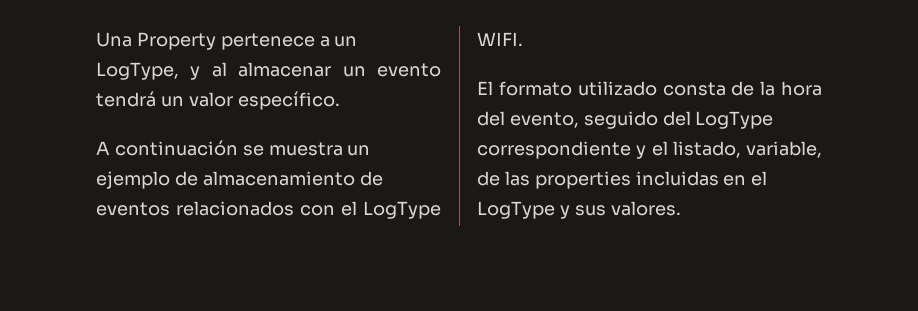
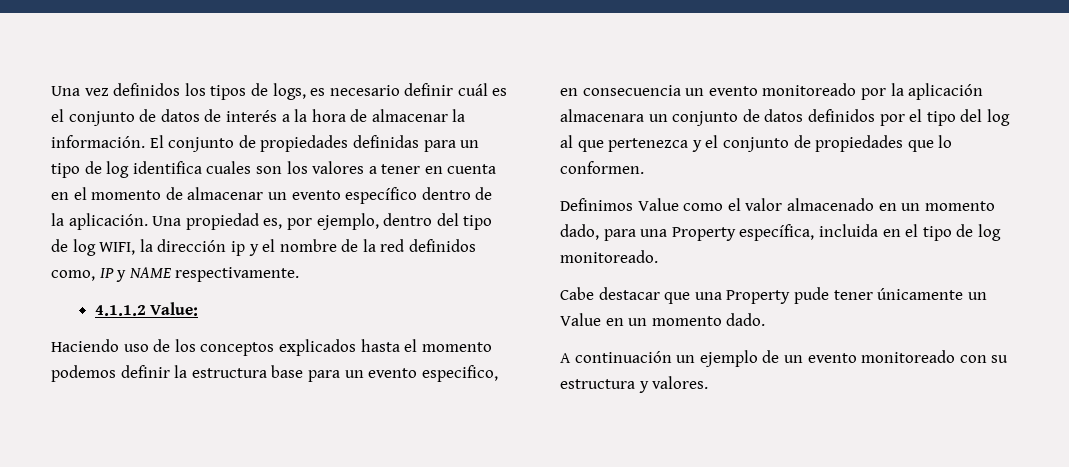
- Una Property pertenece a un LogType, y al almacenar un evento tendrá un valor específico.
+ Una vez definidos los tipos de logs, es necesario definir cuál es el conjunto de datos de interés a la hora de almacenar la información. El conjunto de propiedades definidas para un tipo de log identifica cuales son los valores a tener en cuenta en el momento de almacenar un evento específico dentro de la aplicación. Una propiedad es, por ejemplo, dentro del tipo de log WIFI, la dirección ip y el nombre de la red definidos como, IP y NAME respectivamente.
+ 4.1.1.2 Value:
+ Haciendo uso de los conceptos explicados hasta el momento podemos definir la estructura base para un evento especifico, en consecuencia un evento monitoreado por la aplicación almacenara un conjunto de datos definidos por el tipo del log al que pertenezca y el conjunto de propiedades que lo conformen.
+ Definimos Value como el valor almacenado en un momento dado, para una Property específica, incluida en el tipo de log monitoreado.
+ Cabe destacar que una Property pude tener únicamente un Value en un momento dado.
- A continuación se muestra un ejemplo de almacenamiento de eventos relacionados con el LogType WIFI.
- El formato utilizado consta de la hora del evento, seguido del LogType correspondiente y el listado, variable, de las properties incluidas en el LogType y sus valores.
+ A continuación un ejemplo de un evento monitoreado con su estructura y valores.

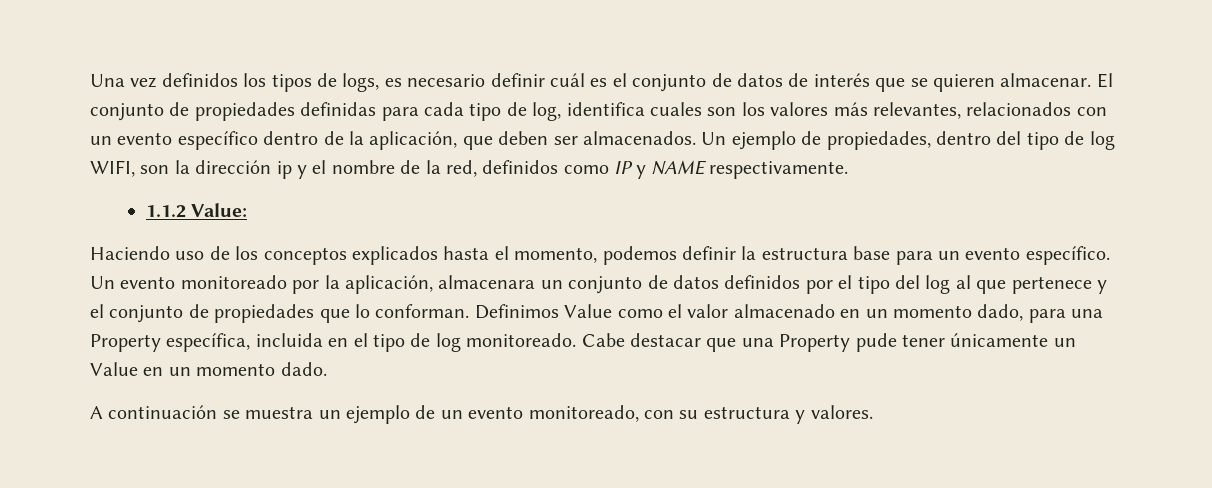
- Una vez definidos los tipos de logs, es necesario definir cuál es el conjunto de datos de interés a la hora de almacenar la información.
+ Una vez definidos los tipos de logs, es necesario definir cuál es el conjunto de datos de interés que se quieren almacenar.
- El conjunto de propiedades definidas para un tipo de log identifica cuales son los valores a tener en cuenta en el momento de almacenar un evento específico dentro de la aplicación. Una propiedad es, por ejemplo, dentro del tipo de log WIFI, la dirección ip y el nombre de la red definidos como, IP y NAME respectivamente.
+ El conjunto de propiedades definidas para cada tipo de log, identifica cuales son los valores más relevantes, relacionados con un evento específico dentro de la aplicación, que deben ser almacenados. Un ejemplo de propiedades, dentro del tipo de log WIFI, son la dirección ip y el nombre de la red, definidos como IP y NAME respectivamente.
- 4.1.1.2 Value:
+ 1.1.2 Value:
- Haciendo uso de los conceptos explicados hasta el momento podemos definir la estructura base para un evento especifico, en consecuencia un evento monitoreado por la aplicación almacenara un conjunto de datos definidos por el tipo del log al que pertenezca y el conjunto de propiedades que lo conformen.
- Definimos Value como el valor almacenado en un momento dado, para una Property específica, incluida en el tipo de log monitoreado.
- Cabe destacar que una Property pude tener únicamente un Value en un momento dado.
+ Haciendo uso de los conceptos explicados hasta el momento, podemos definir la estructura base para un evento específico. Un evento monitoreado por la aplicación, almacenara un conjunto de datos definidos por el tipo del log al que pertenece y el conjunto de propiedades que lo conforman. Definimos Value como el valor almacenado en un momento dado, para una Property específica, incluida en el tipo de log monitoreado. Cabe destacar que una Property pude tener únicamente un Value en un momento dado.
- A continuación un ejemplo de un evento monitoreado con su estructura y valores.
+ A continuación se muestra un ejemplo de un evento monitoreado, con su estructura y valores.

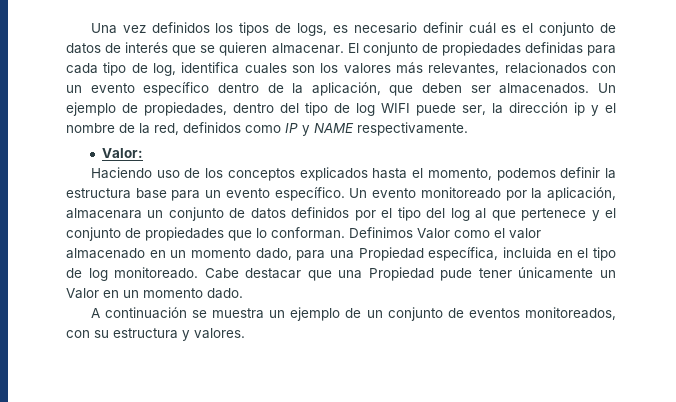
- Un ejemplo de propiedades, dentro del tipo de log WIFI, son la dirección ip y el nombre de la red, definidos como IP y NAME respectivamente.
+ Un ejemplo de propiedades, dentro del tipo de log WIFI puede ser, la dirección ip y el nombre de la red, definidos como IP y NAME respectivamente.
- 1.1.2 Value:
+ Valor:
- Definimos Value como el valor almacenado en un momento dado, para una Property específica, incluida en el tipo de log monitoreado.
+ Definimos Valor como el valor almacenado en un momento dado, para una Propiedad específica, incluida en el tipo de log monitoreado.
- Cabe destacar que una Property pude tener únicamente un Value en un momento dado.
+ Cabe destacar que una Propiedad pude tener únicamente un Valor en un momento dado.
- A continuación se muestra un ejemplo de un evento monitoreado, con su estructura y valores.
+ A continuación se muestra un ejemplo de un conjunto de eventos monitoreados, con su estructura y valores.

